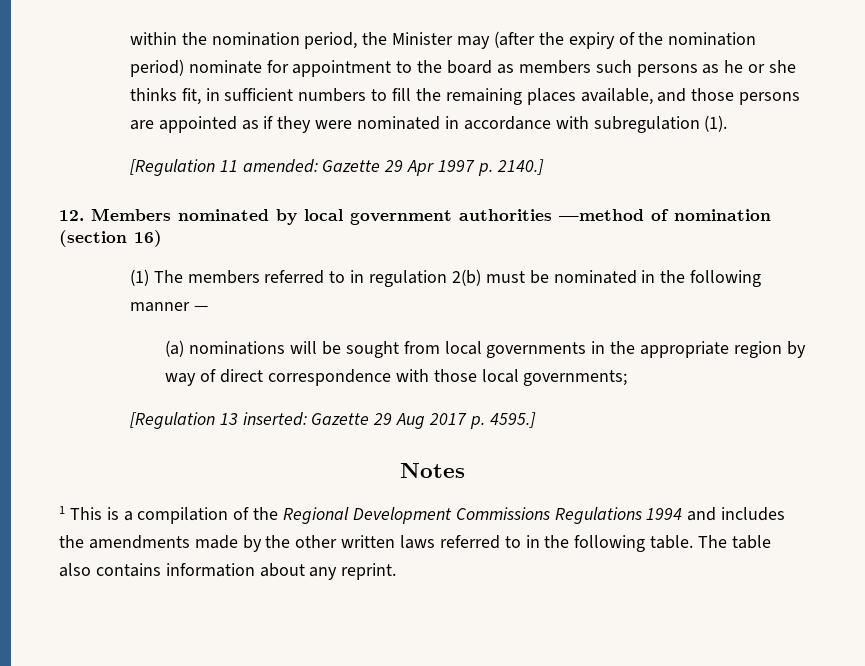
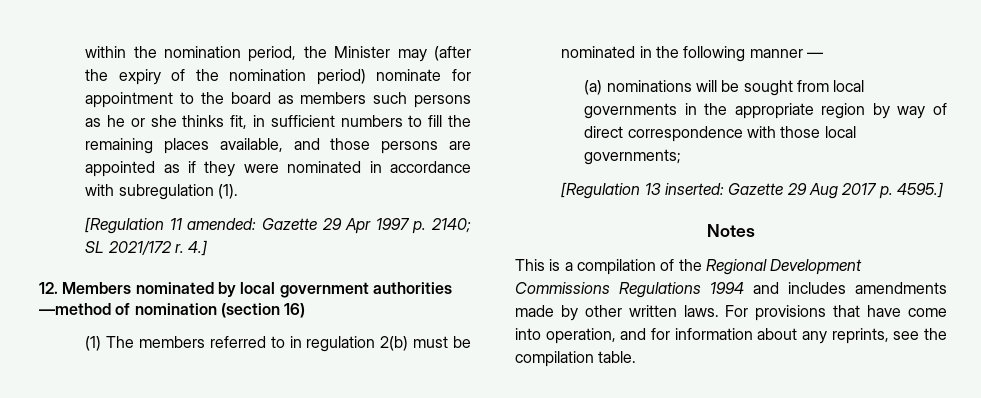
- [Regulation 11 amended: Gazette 29 Apr 1997 p. 2140.]
+ [Regulation 11 amended: Gazette 29 Apr 1997 p. 2140; SL 2021/172 r. 4.]
- 1 This is a compilation of the Regional Development Commissions Regulations 1994 and includes the amendments made by the other written laws referred to in the following table. The table also contains information about any reprint.
+ This is a compilation of the Regional Development Commissions Regulations 1994 and includes amendments made by other written laws. For provisions that have come into operation, and for information about any reprints, see the compilation table.

